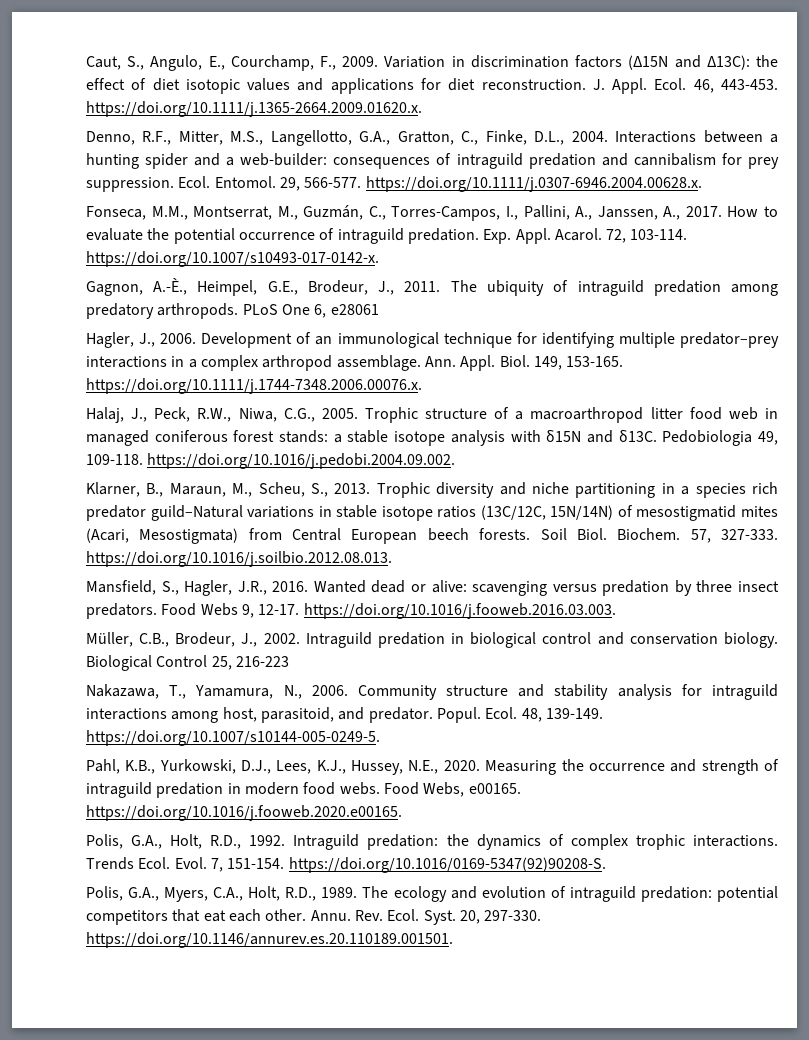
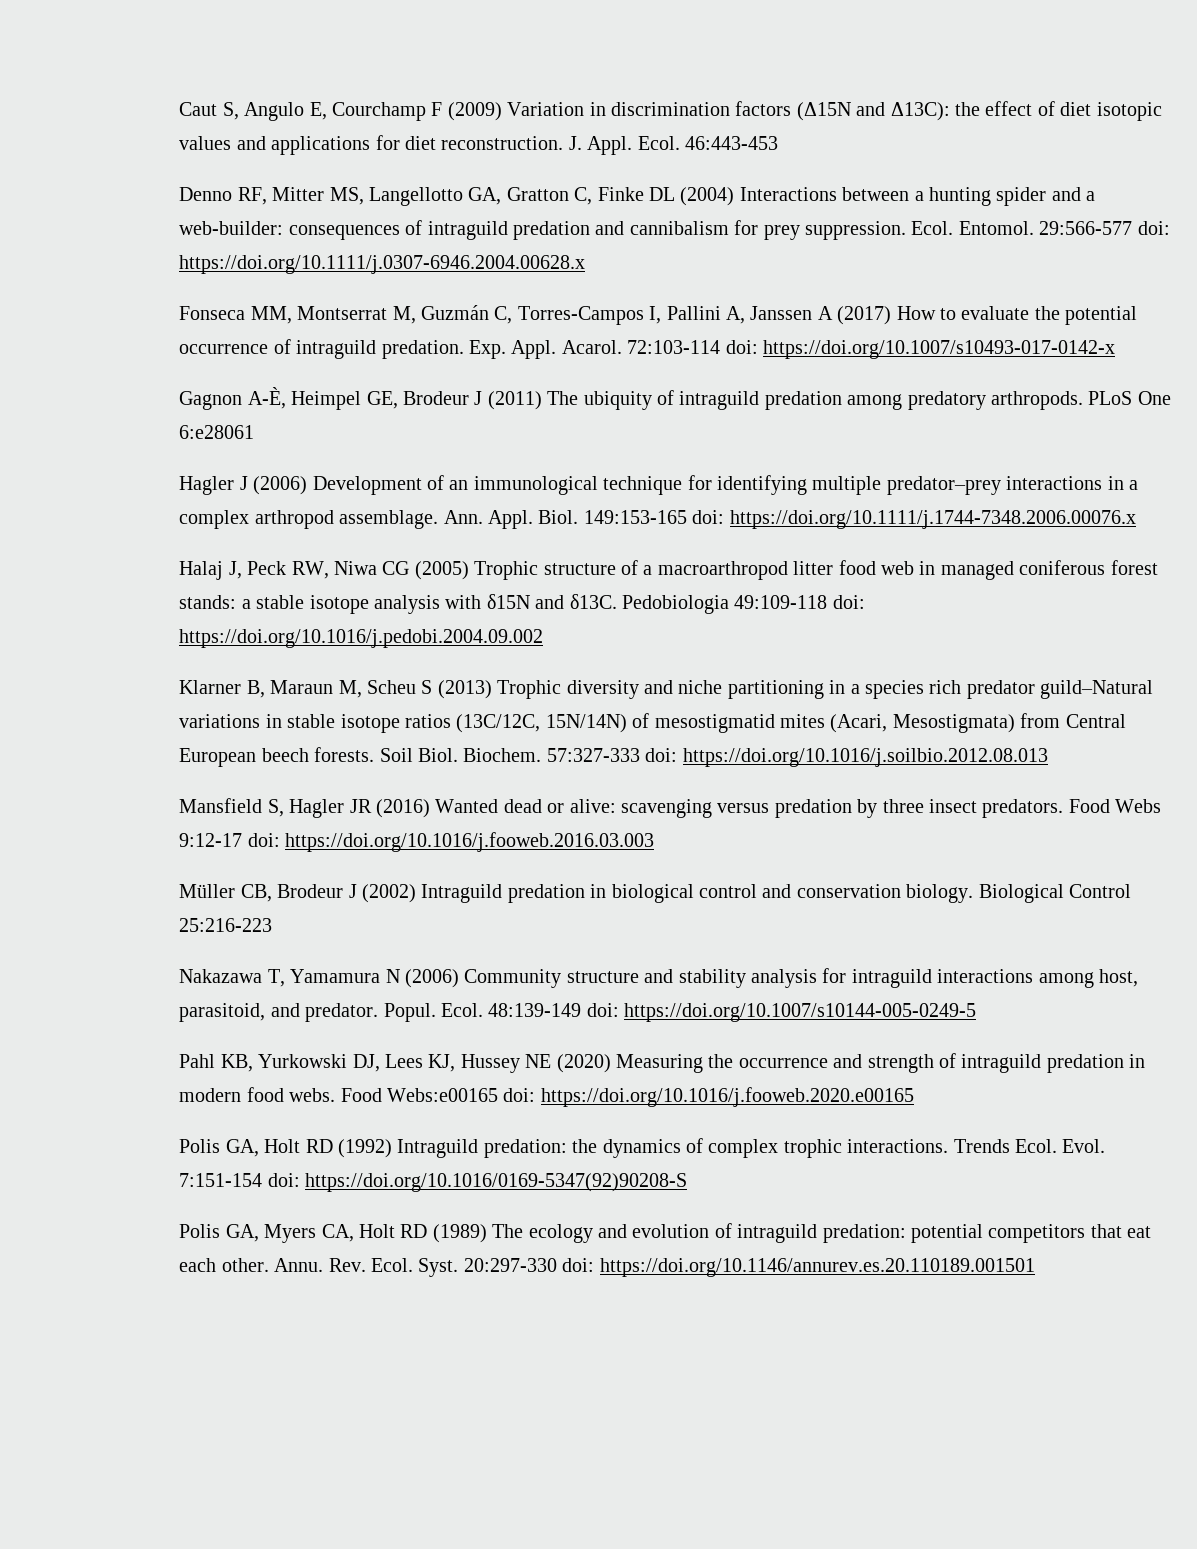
- Caut, S., Angulo, E., Courchamp, F., 2009. Variation in discrimination factors (Δ15N and Δ13C): the effect of diet isotopic values and applications for diet reconstruction.
+ Caut S, Angulo E, Courchamp F (2009) Variation in discrimination factors (Δ15N and Δ13C): the effect of diet isotopic values and applications for diet reconstruction.
- 46, 443-453. https://doi.org/10.1111/j.1365-2664.2009.01620.x.
- Denno, R.F., Mitter, M.S., Langellotto, G.A., Gratton, C., Finke, D.L., 2004. Interactions between a hunting spider and a web‐builder: consequences of intraguild predation and cannibalism for prey suppression.
+ 46:443-453
+ Denno RF, Mitter MS, Langellotto GA, Gratton C, Finke DL (2004) Interactions between a hunting spider and a web‐builder: consequences of intraguild predation and cannibalism for prey suppression.
- 29, 566-577. https://doi.org/10.1111/j.0307-6946.2004.00628.x.
- Fonseca, M.M., Montserrat, M., Guzmán, C., Torres-Campos, I., Pallini, A., Janssen, A., 2017. How to evaluate the potential occurrence of intraguild predation.
+ 29:566-577 doi: https://doi.org/10.1111/j.0307-6946.2004.00628.x
+ Fonseca MM, Montserrat M, Guzmán C, Torres-Campos I, Pallini A, Janssen A (2017) How to evaluate the potential occurrence of intraguild predation.
- 72, 103-114. https://doi.org/10.1007/s10493-017-0142-x.
- Gagnon, A.-È., Heimpel, G.E., Brodeur, J., 2011. The ubiquity of intraguild predation among predatory arthropods.
+ 72:103-114 doi: https://doi.org/10.1007/s10493-017-0142-x
+ Gagnon A-È, Heimpel GE, Brodeur J (2011) The ubiquity of intraguild predation among predatory arthropods.
- PLoS One 6, e28061
- Hagler, J., 2006. Development of an immunological technique for identifying multiple predator–prey interactions in a complex arthropod assemblage.
+ PLoS One 6:e28061
+ Hagler J (2006) Development of an immunological technique for identifying multiple predator–prey interactions in a complex arthropod assemblage.
- 149, 153-165. https://doi.org/10.1111/j.1744-7348.2006.00076.x.
- Halaj, J., Peck, R.W., Niwa, C.G., 2005. Trophic structure of a macroarthropod litter food web in managed coniferous forest stands: a stable isotope analysis with δ15N and δ13C.
+ 149:153-165 doi: https://doi.org/10.1111/j.1744-7348.2006.00076.x
+ Halaj J, Peck RW, Niwa CG (2005) Trophic structure of a macroarthropod litter food web in managed coniferous forest stands: a stable isotope analysis with δ15N and δ13C.
- Pedobiologia 49, 109-118. https://doi.org/10.1016/j.pedobi.2004.09.002.
- Klarner, B., Maraun, M., Scheu, S., 2013. Trophic diversity and niche partitioning in a species rich predator guild–Natural variations in stable isotope ratios (13C/12C, 15N/14N) of mesostigmatid mites (Acari, Mesostigmata) from Central European beech forests.
+ Pedobiologia 49:109-118 doi: https://doi.org/10.1016/j.pedobi.2004.09.002
+ Klarner B, Maraun M, Scheu S (2013) Trophic diversity and niche partitioning in a species rich predator guild–Natural variations in stable isotope ratios (13C/12C, 15N/14N) of mesostigmatid mites (Acari, Mesostigmata) from Central European beech forests.
- 57, 327-333. https://doi.org/10.1016/j.soilbio.2012.08.013.
- Mansfield, S., Hagler, J.R., 2016. Wanted dead or alive: scavenging versus predation by three insect predators.
+ 57:327-333 doi: https://doi.org/10.1016/j.soilbio.2012.08.013
+ Mansfield S, Hagler JR (2016) Wanted dead or alive: scavenging versus predation by three insect predators.
- Food Webs 9, 12-17. https://doi.org/10.1016/j.fooweb.2016.03.003.
- Müller, C.B., Brodeur, J., 2002. Intraguild predation in biological control and conservation biology.
+ Food Webs 9:12-17 doi: https://doi.org/10.1016/j.fooweb.2016.03.003
+ Müller CB, Brodeur J (2002) Intraguild predation in biological control and conservation biology.
- Biological Control 25, 216-223
- Nakazawa, T., Yamamura, N., 2006. Community structure and stability analysis for intraguild interactions among host, parasitoid, and predator.
+ Biological Control 25:216-223
+ Nakazawa T, Yamamura N (2006) Community structure and stability analysis for intraguild interactions among host, parasitoid, and predator.
- 48, 139-149. https://doi.org/10.1007/s10144-005-0249-5.
- Pahl, K.B., Yurkowski, D.J., Lees, K.J., Hussey, N.E., 2020. Measuring the occurrence and strength of intraguild predation in modern food webs.
+ 48:139-149 doi: https://doi.org/10.1007/s10144-005-0249-5
+ Pahl KB, Yurkowski DJ, Lees KJ, Hussey NE (2020) Measuring the occurrence and strength of intraguild predation in modern food webs.
- Food Webs, e00165. https://doi.org/10.1016/j.fooweb.2020.e00165.
- Polis, G.A., Holt, R.D., 1992. Intraguild predation: the dynamics of complex trophic interactions.
+ Food Webs:e00165 doi: https://doi.org/10.1016/j.fooweb.2020.e00165
+ Polis GA, Holt RD (1992) Intraguild predation: the dynamics of complex trophic interactions.
- 7, 151-154. https://doi.org/10.1016/0169-5347(92)90208-S.
- Polis, G.A., Myers, C.A., Holt, R.D., 1989. The ecology and evolution of intraguild predation: potential competitors that eat each other.
+ 7:151-154 doi: https://doi.org/10.1016/0169-5347(92)90208-S
+ Polis GA, Myers CA, Holt RD (1989) The ecology and evolution of intraguild predation: potential competitors that eat each other.
- 20, 297-330. https://doi.org/10.1146/annurev.es.20.110189.001501.
+ 20:297-330 doi: https://doi.org/10.1146/annurev.es.20.110189.001501

